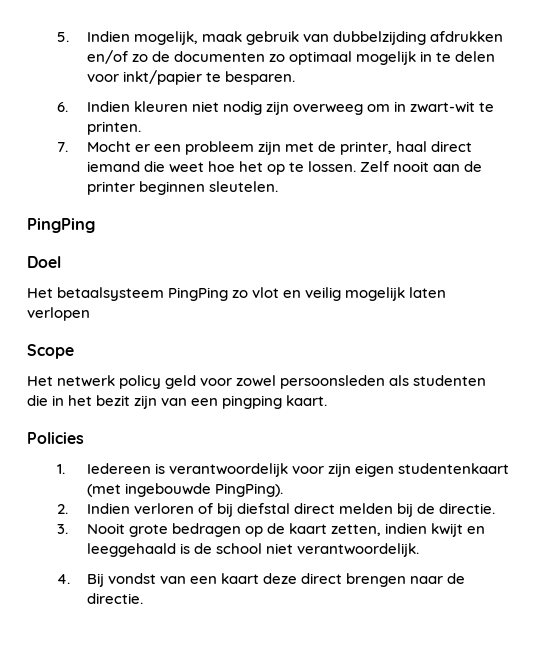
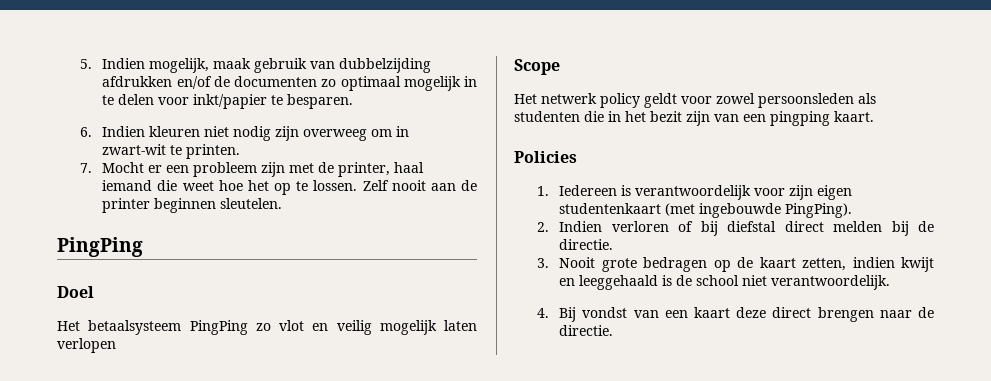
- 5. Indien mogelijk, maak gebruik van dubbelzijding afdrukken en/of zo de documenten zo optimaal mogelijk in te delen voor inkt/papier te besparen.
+ 5. Indien mogelijk, maak gebruik van dubbelzijding afdrukken en/of de documenten zo optimaal mogelijk in te delen voor inkt/papier te besparen.
- 7. Mocht er een probleem zijn met de printer, haal direct iemand die weet hoe het op te lossen.
+ 7. Mocht er een probleem zijn met de printer, haal iemand die weet hoe het op te lossen.
- Het netwerk policy geld voor zowel persoonsleden als studenten die in het bezit zijn van een pingping kaart.
+ Het netwerk policy geldt voor zowel persoonsleden als studenten die in het bezit zijn van een pingping kaart.

